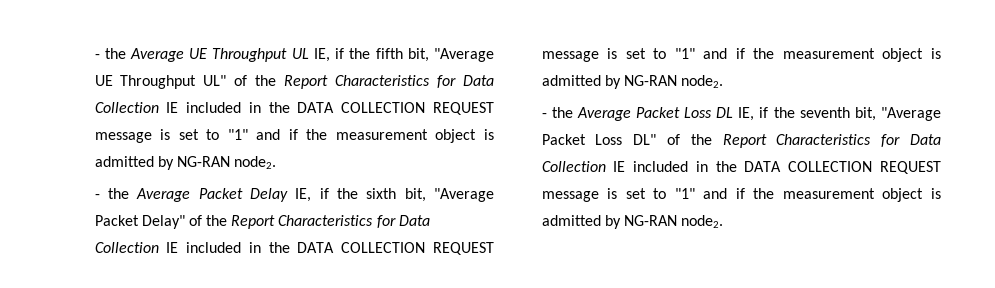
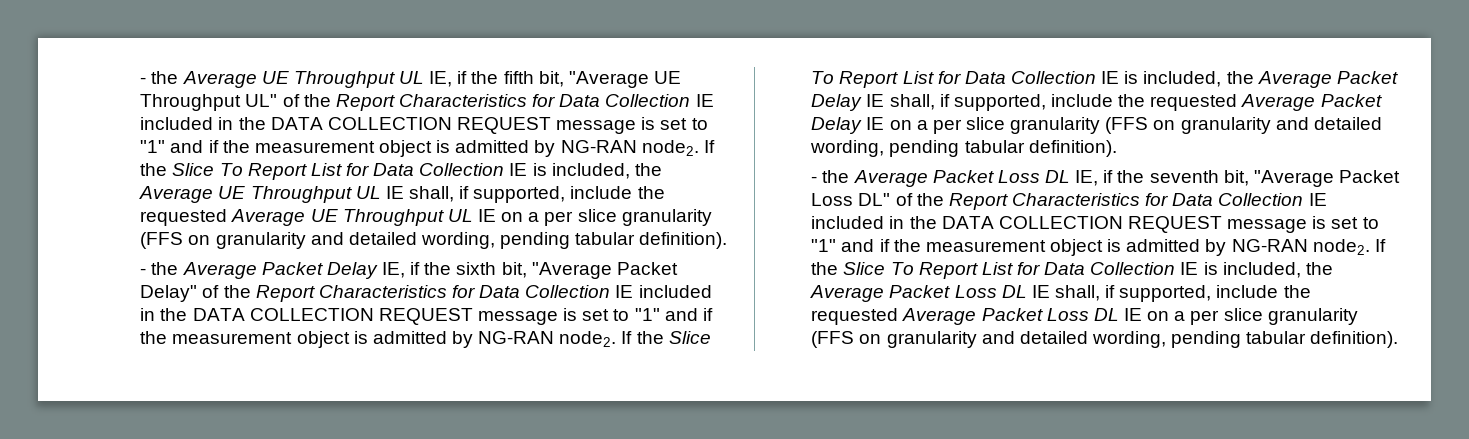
+ If the Slice To Report List for Data Collection IE is included, the Average UE Throughput UL IE shall, if supported, include the requested Average UE Throughput UL IE on a per slice granularity (FFS on granularity and detailed wording, pending tabular definition).
+ If the Slice To Report List for Data Collection IE is included, the Average Packet Delay IE shall, if supported, include the requested Average Packet Delay IE on a per slice granularity (FFS on granularity and detailed wording, pending tabular definition).
+ If the Slice To Report List for Data Collection IE is included, the Average Packet Loss DL IE shall, if supported, include the requested Average Packet Loss DL IE on a per slice granularity (FFS on granularity and detailed wording, pending tabular definition).

